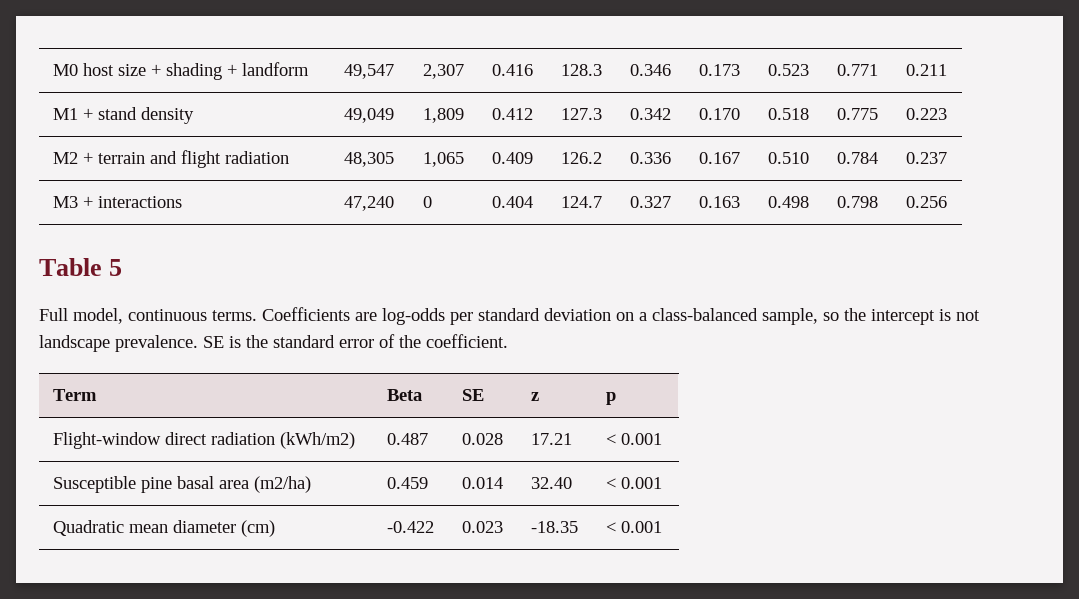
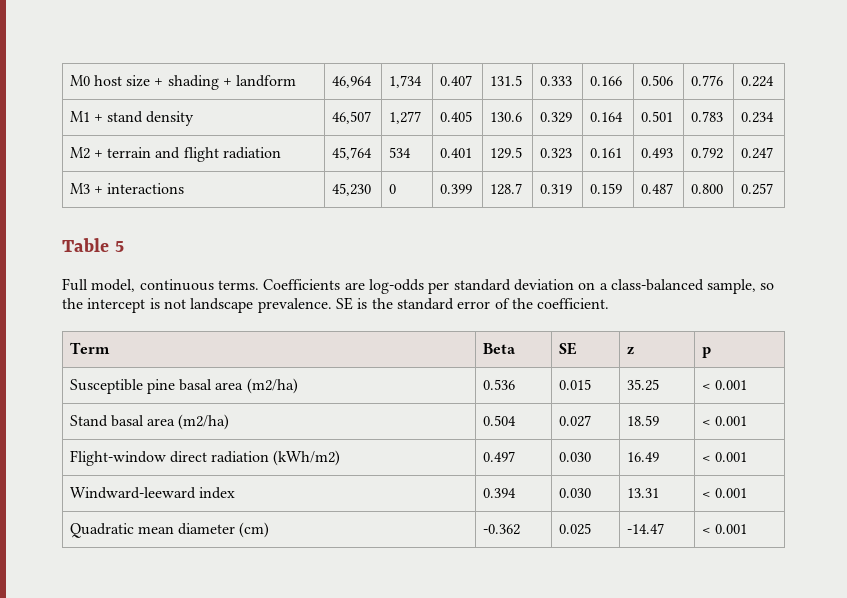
- M0 host size + shading + landform | 49,547 | 2,307 | 0.416 | 128.3 | 0.346 | 0.173 | 0.523 | 0.771 | 0.211
- M1 + stand density | 49,049 | 1,809 | 0.412 | 127.3 | 0.342 | 0.170 | 0.518 | 0.775 | 0.223
+ M0 host size + shading + landform | 46,964 | 1,734 | 0.407 | 131.5 | 0.333 | 0.166 | 0.506 | 0.776 | 0.224
+ M1 + stand density | 46,507 | 1,277 | 0.405 | 130.6 | 0.329 | 0.164 | 0.501 | 0.783 | 0.234
- M2 + terrain and flight radiation | 48,305 | 1,065 | 0.409 | 126.2 | 0.336 | 0.167 | 0.510 | 0.784 | 0.237
+ M2 + terrain and flight radiation | 45,764 | 534 | 0.401 | 129.5 | 0.323 | 0.161 | 0.493 | 0.792 | 0.247
- M3 + interactions | 47,240 | 0 | 0.404 | 124.7 | 0.327 | 0.163 | 0.498 | 0.798 | 0.256
+ M3 + interactions | 45,230 | 0 | 0.399 | 128.7 | 0.319 | 0.159 | 0.487 | 0.800 | 0.257
- Flight-window direct radiation (kWh/m2) | 0.487 | 0.028 | 17.21 | < 0.001
- Susceptible pine basal area (m2/ha) | 0.459 | 0.014 | 32.40 | < 0.001
+ Susceptible pine basal area (m2/ha) | 0.536 | 0.015 | 35.25 | < 0.001
+ Stand basal area (m2/ha) | 0.504 | 0.027 | 18.59 | < 0.001
+ Flight-window direct radiation (kWh/m2) | 0.497 | 0.030 | 16.49 | < 0.001
+ Windward-leeward index | 0.394 | 0.030 | 13.31 | < 0.001
- Quadratic mean diameter (cm) | -0.422 | 0.023 | -18.35 | < 0.001
+ Quadratic mean diameter (cm) | -0.362 | 0.025 | -14.47 | < 0.001

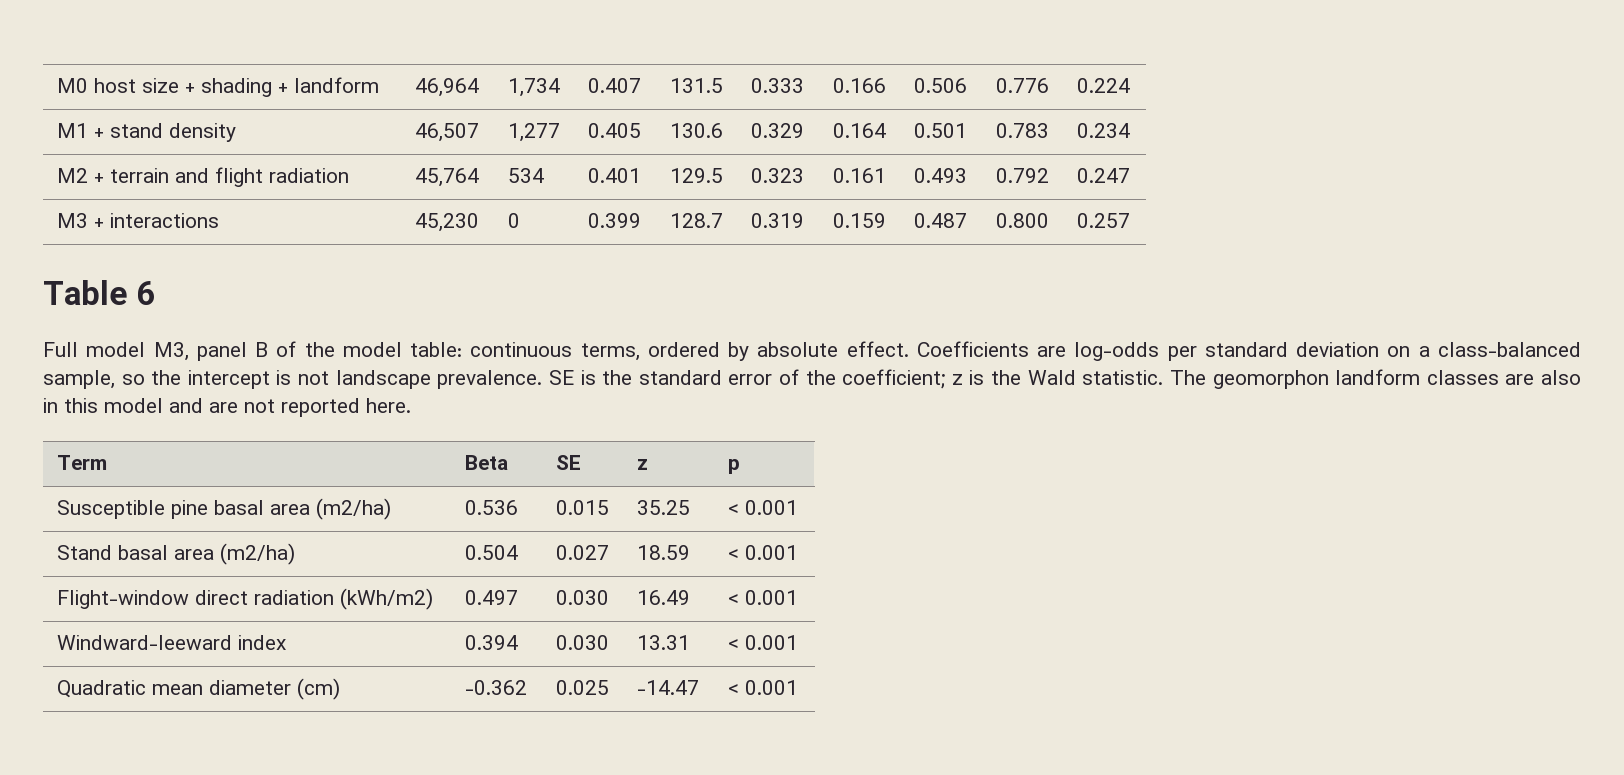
- Table 5
+ Table 6
- Full model, continuous terms.
+ Full model M3, panel B of the model table: continuous terms, ordered by absolute effect.
- SE is the standard error of the coefficient.
+ SE is the standard error of the coefficient; z is the Wald statistic. The geomorphon landform classes are also in this model and are not reported here.

